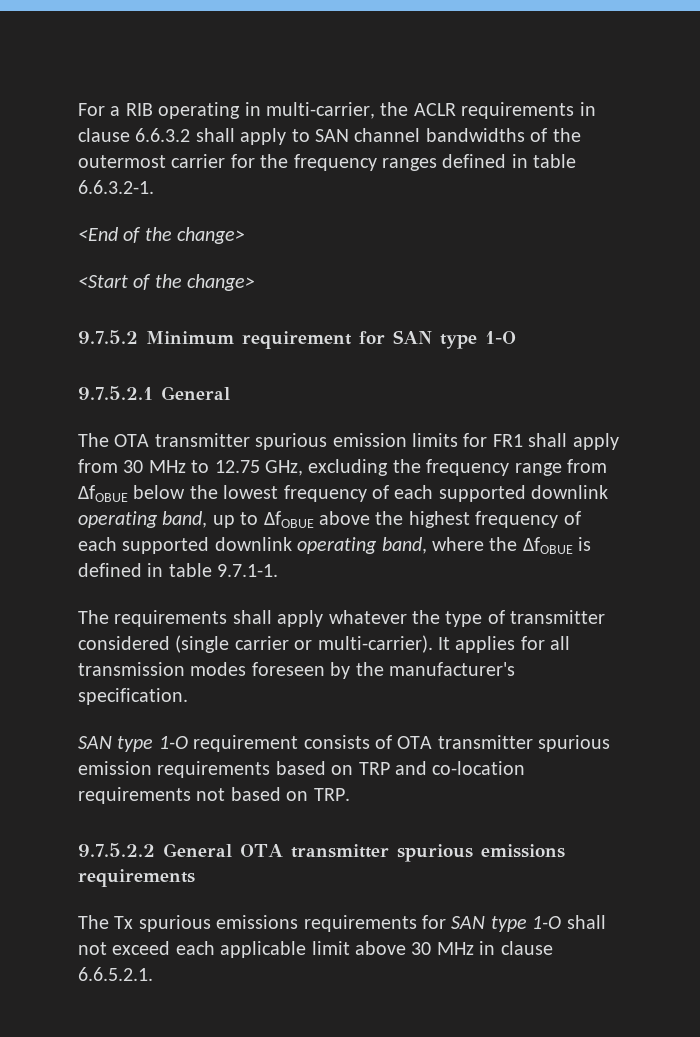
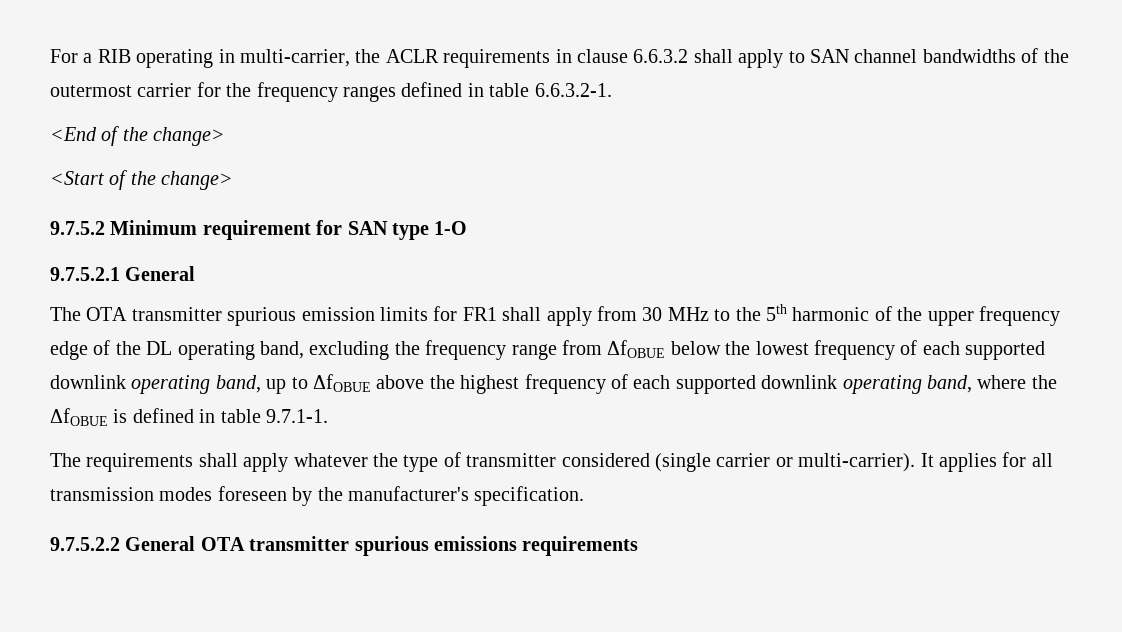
- The OTA transmitter spurious emission limits for FR1 shall apply from 30 MHz to 12.75 GHz, excluding the frequency range from ΔfOBUE below the lowest frequency of each supported downlink operating band, up to ΔfOBUE above the highest frequency of each supported downlink operating band, where the ΔfOBUE is defined in table 9.7.1-1.
+ The OTA transmitter spurious emission limits for FR1 shall apply from 30 MHz to the 5th harmonic of the upper frequency edge of the DL operating band, excluding the frequency range from ΔfOBUE below the lowest frequency of each supported downlink operating band, up to ΔfOBUE above the highest frequency of each supported downlink operating band, where the ΔfOBUE is defined in table 9.7.1-1.
- SAN type 1-O requirement consists of OTA transmitter spurious emission requirements based on TRP and co-location requirements not based on TRP.
- The Tx spurious emissions requirements for SAN type 1-O shall not exceed each applicable limit above 30 MHz in clause 6.6.5.2.1.

